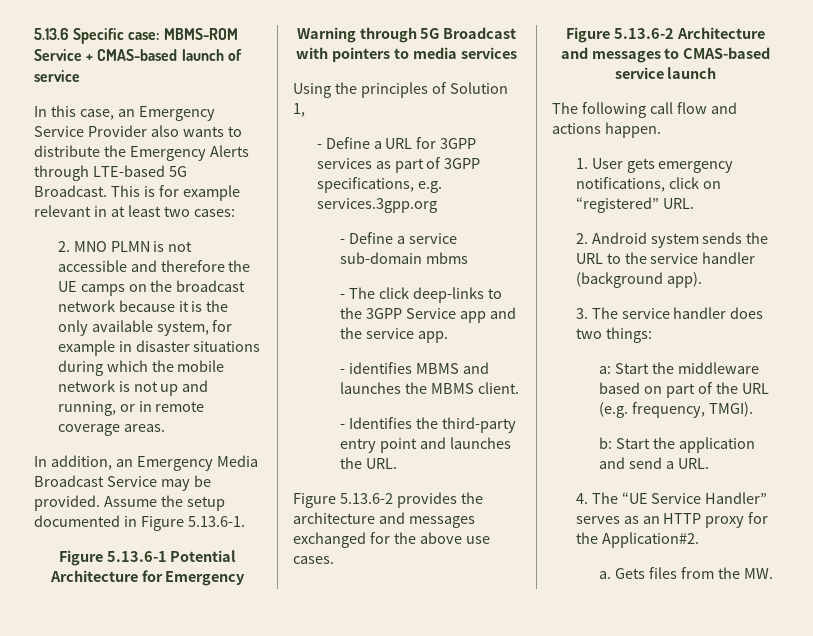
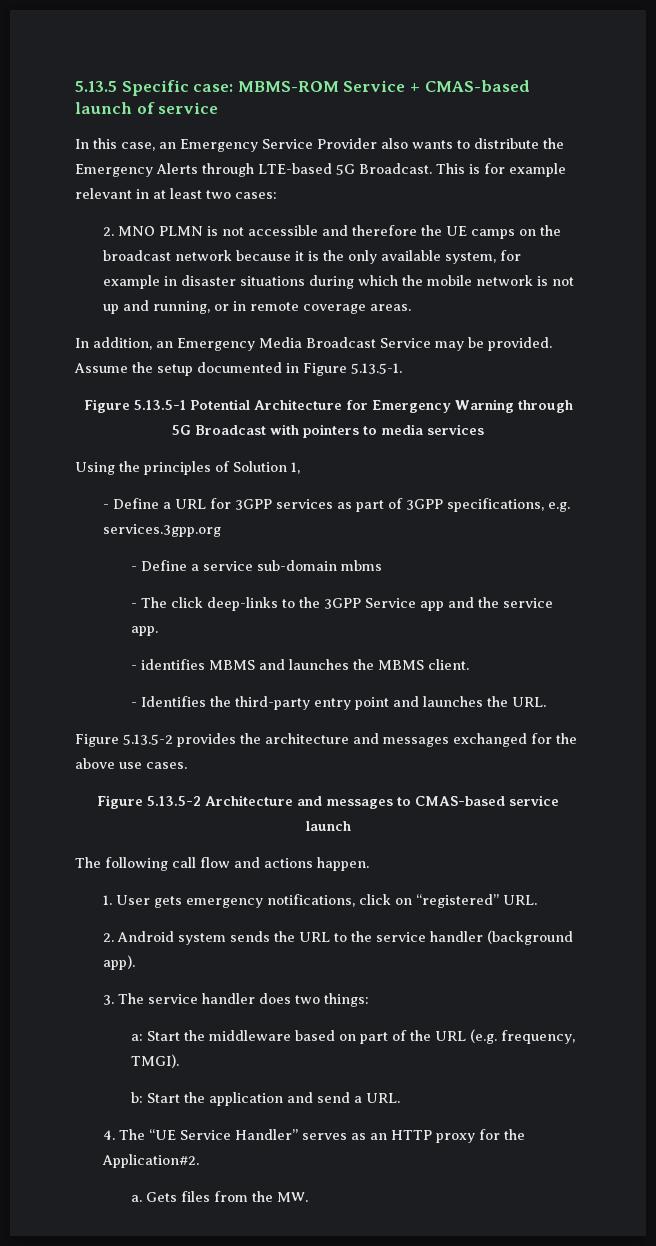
- 5.13.6 Specific case: MBMS-ROM Service + CMAS-based launch of service
+ 5.13.5 Specific case: MBMS-ROM Service + CMAS-based launch of service
- Assume the setup documented in Figure 5.13.6-1.
- Figure 5.13.6-1 Potential Architecture for Emergency Warning through 5G Broadcast with pointers to media services
+ Assume the setup documented in Figure 5.13.5-1.
+ Figure 5.13.5-1 Potential Architecture for Emergency Warning through 5G Broadcast with pointers to media services
- Figure 5.13.6-2 provides the architecture and messages exchanged for the above use cases.
+ Figure 5.13.5-2 provides the architecture and messages exchanged for the above use cases.
- Figure 5.13.6-2 Architecture and messages to CMAS-based service launch
+ Figure 5.13.5-2 Architecture and messages to CMAS-based service launch

